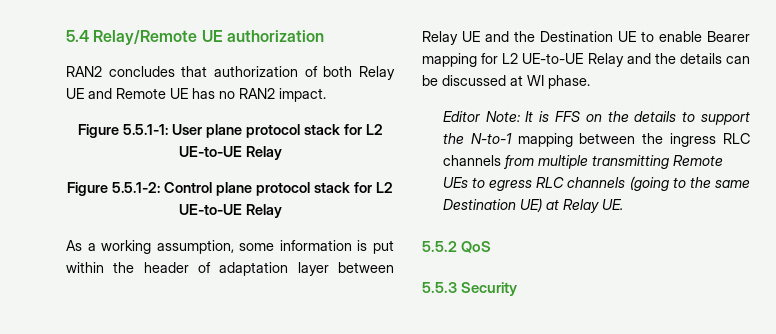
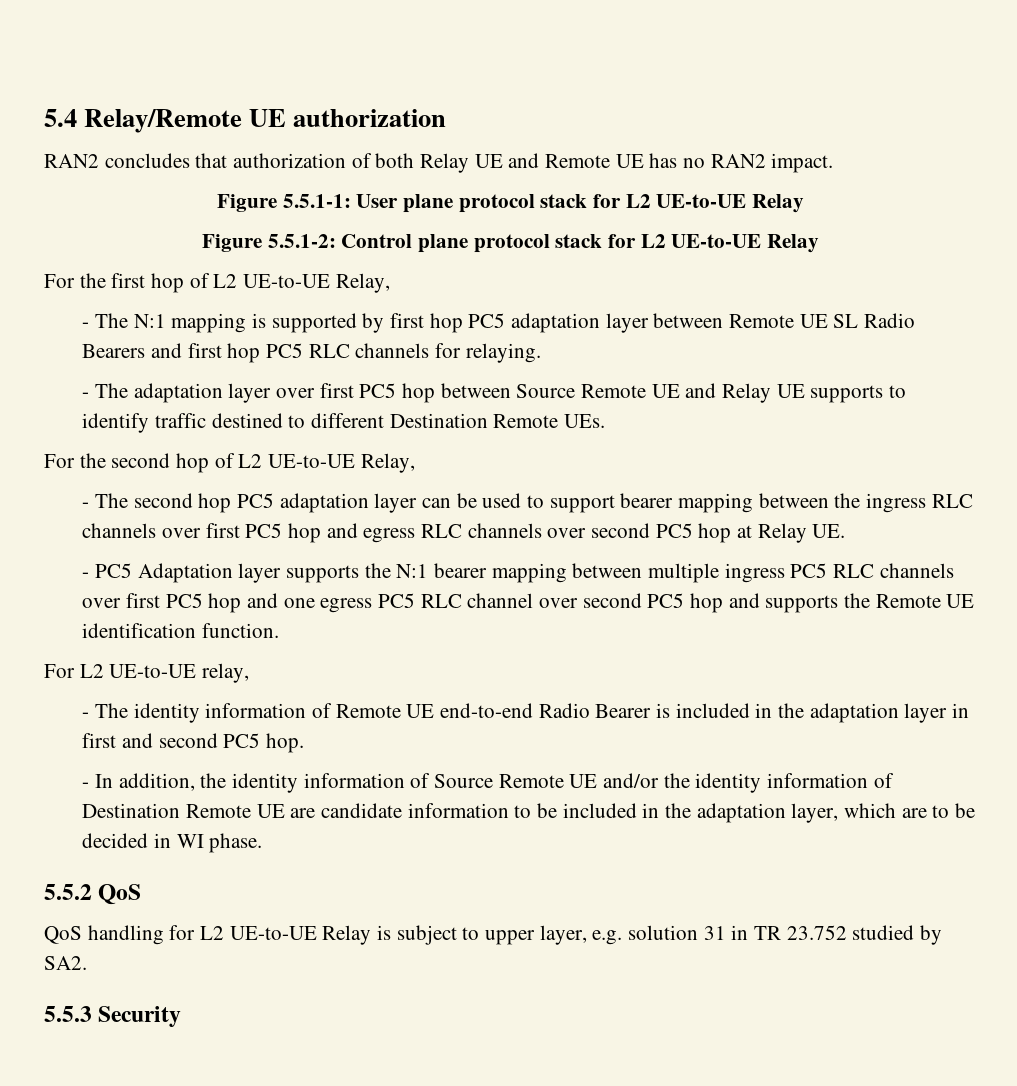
- As a working assumption, some information is put within the header of adaptation layer between Relay UE and the Destination UE to enable Bearer mapping for L2 UE-to-UE Relay and the details can be discussed at WI phase.
- Editor Note: It is FFS on the details to support the N-to-1 mapping between the ingress RLC channels from multiple transmitting Remote UEs to egress RLC channels (going to the same Destination UE) at Relay UE.
+ For the first hop of L2 UE-to-UE Relay,
+ - The N:1 mapping is supported by first hop PC5 adaptation layer between Remote UE SL Radio Bearers and first hop PC5 RLC channels for relaying.
+ - The adaptation layer over first PC5 hop between Source Remote UE and Relay UE supports to identify traffic destined to different Destination Remote UEs.
+ For the second hop of L2 UE-to-UE Relay,
+ - The second hop PC5 adaptation layer can be used to support bearer mapping between the ingress RLC channels over first PC5 hop and egress RLC channels over second PC5 hop at Relay UE.
+ - PC5 Adaptation layer supports the N:1 bearer mapping between multiple ingress PC5 RLC channels over first PC5 hop and one egress PC5 RLC channel over second PC5 hop and supports the Remote UE identification function.
+ For L2 UE-to-UE relay,
+ - The identity information of Remote UE end-to-end Radio Bearer is included in the adaptation layer in first and second PC5 hop.
+ - In addition, the identity information of Source Remote UE and/or the identity information of Destination Remote UE are candidate information to be included in the adaptation layer, which are to be decided in WI phase.
  5.5.2 QoS
+ QoS handling for L2 UE-to-UE Relay is subject to upper layer, e.g. solution 31 in TR 23.752 studied by SA2.

